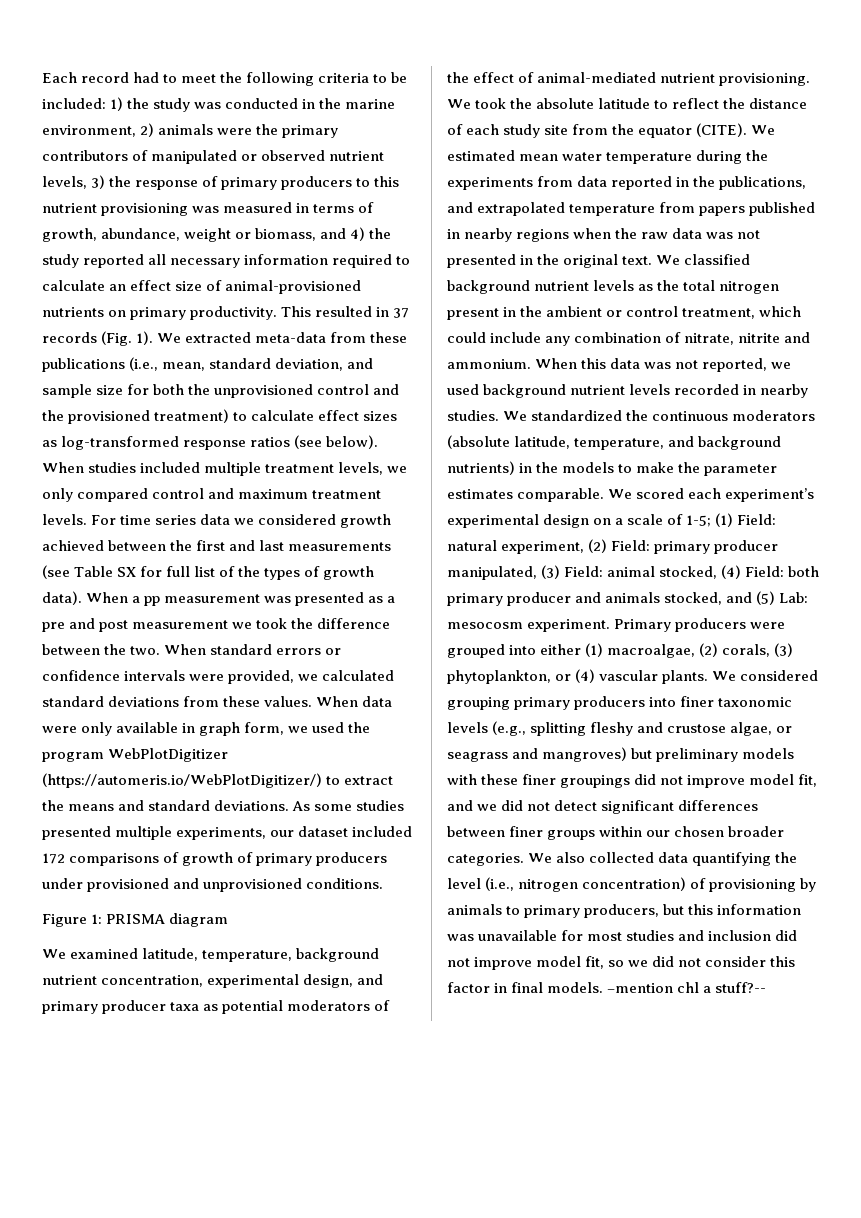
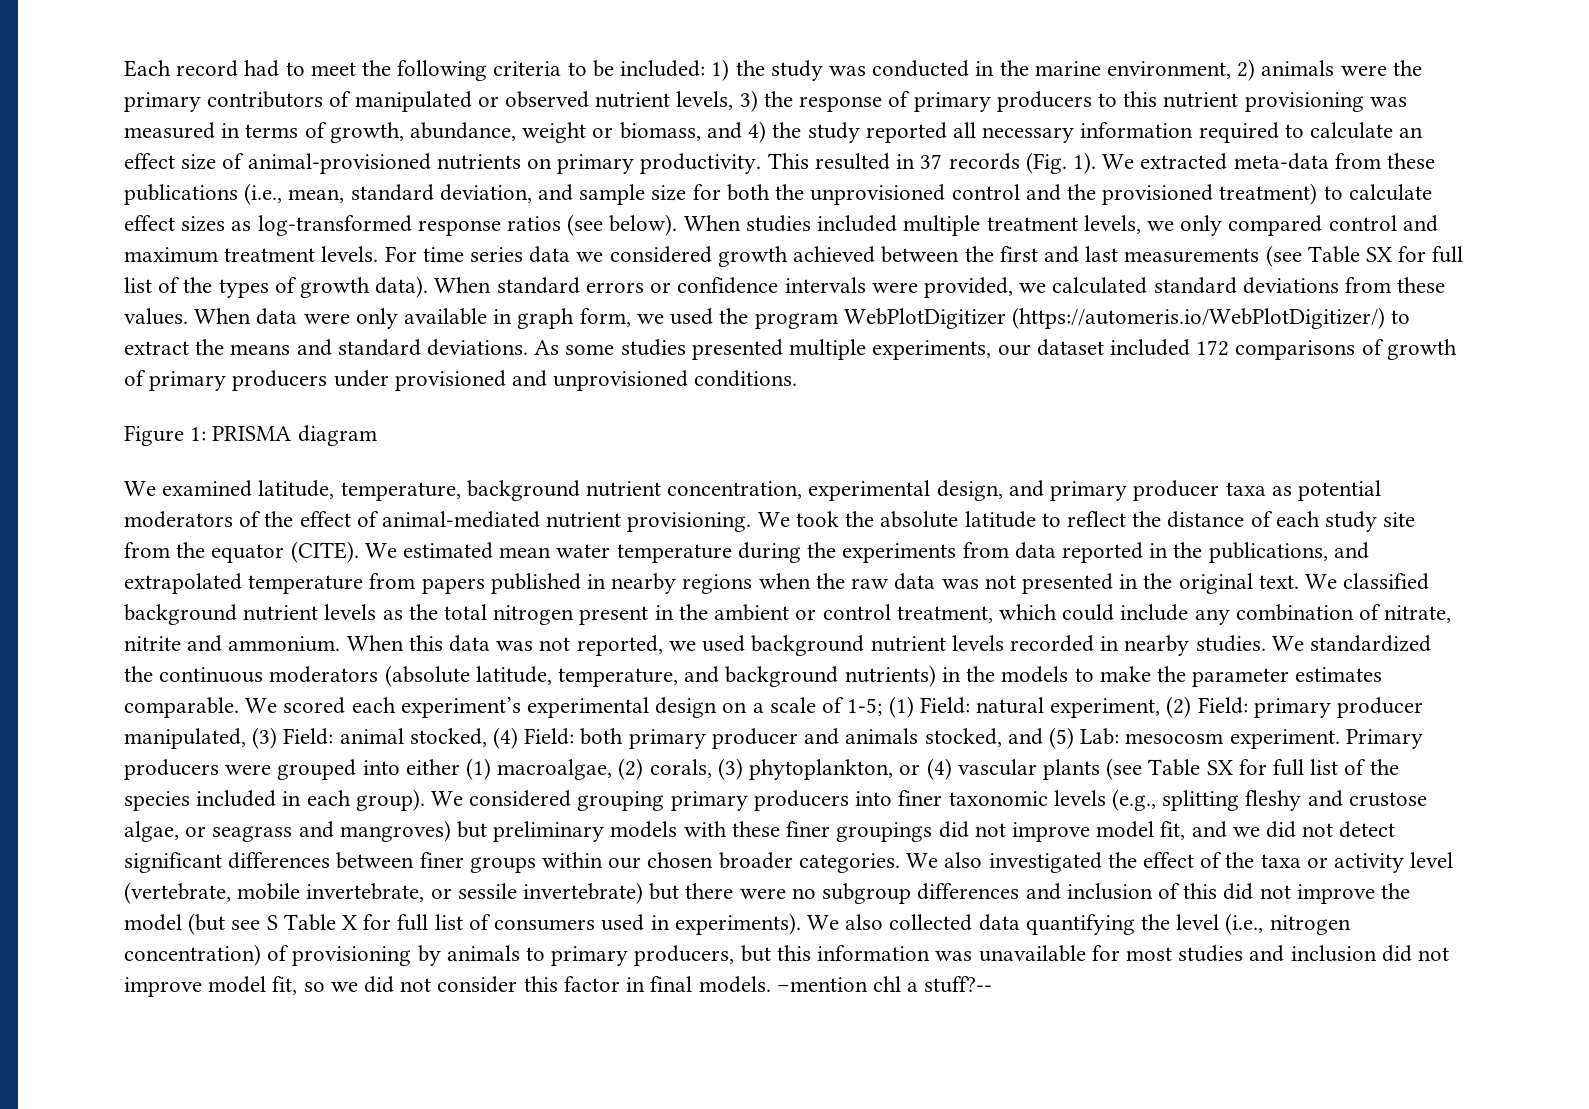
- When a pp measurement was presented as a pre and post measurement we took the difference between the two. When standard errors or confidence intervals were provided, we calculated standard deviations from these values.
+ When standard errors or confidence intervals were provided, we calculated standard deviations from these values.
- Primary producers were grouped into either (1) macroalgae, (2) corals, (3) phytoplankton, or (4) vascular plants.
+ Primary producers were grouped into either (1) macroalgae, (2) corals, (3) phytoplankton, or (4) vascular plants (see Table SX for full list of the species included in each group).
- We also collected data quantifying the level (i.e., nitrogen concentration) of provisioning by animals to primary producers, but this information was unavailable for most studies and inclusion did not improve model fit, so we did not consider this factor in final models.
+ We also investigated the effect of the taxa or activity level (vertebrate, mobile invertebrate, or sessile invertebrate) but there were no subgroup differences and inclusion of this did not improve the model (but see S Table X for full list of consumers used in experiments). We also collected data quantifying the level (i.e., nitrogen concentration) of provisioning by animals to primary producers, but this information was unavailable for most studies and inclusion did not improve model fit, so we did not consider this factor in final models.

